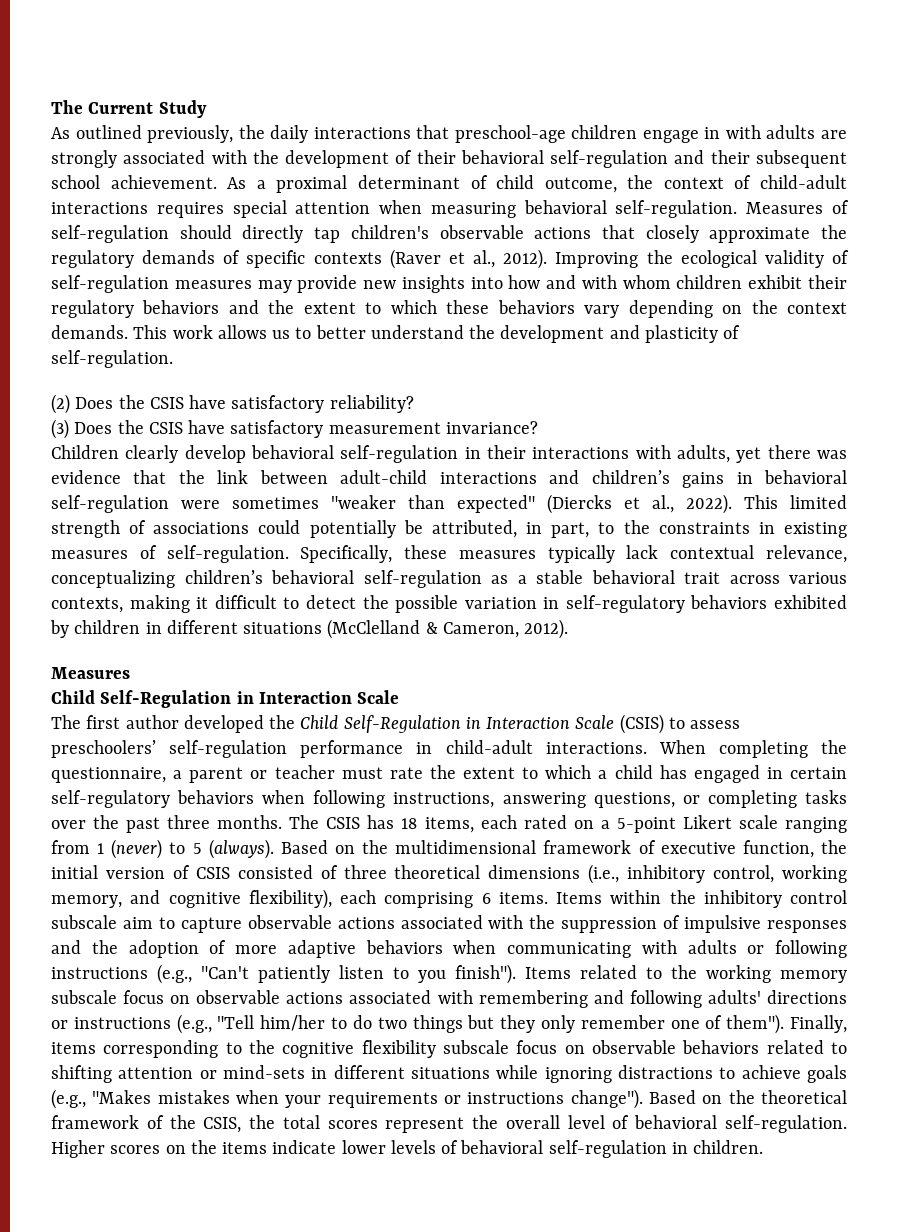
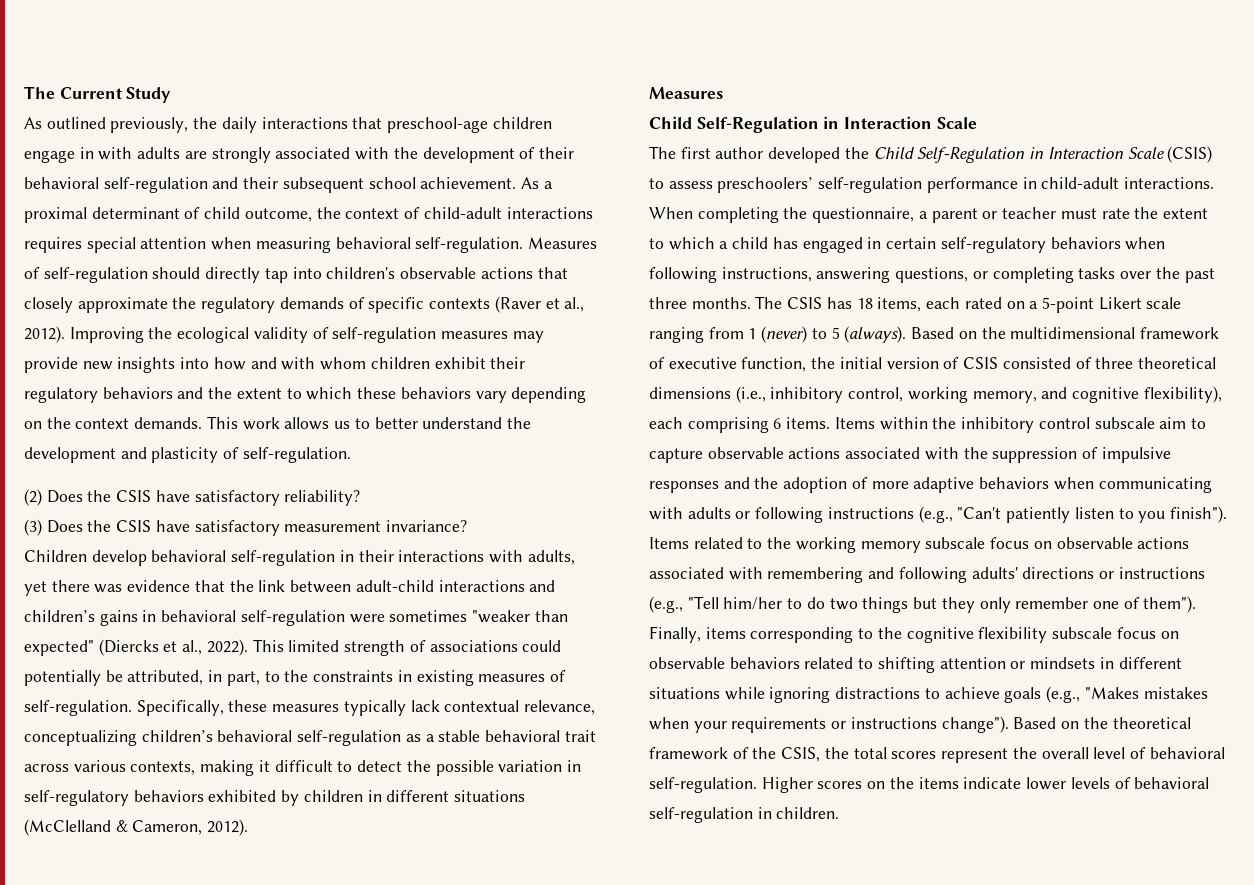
- Measures of self-regulation should directly tap children's observable actions that closely approximate the regulatory demands of specific contexts (Raver et al., 2012).
+ Measures of self-regulation should directly tap into children's observable actions that closely approximate the regulatory demands of specific contexts (Raver et al., 2012).
- Children clearly develop behavioral self-regulation in their interactions with adults, yet there was evidence that the link between adult-child interactions and children’s gains in behavioral self-regulation were sometimes "weaker than expected" (Diercks et al., 2022).
+ Children develop behavioral self-regulation in their interactions with adults, yet there was evidence that the link between adult-child interactions and children’s gains in behavioral self-regulation were sometimes "weaker than expected" (Diercks et al., 2022).
- Finally, items corresponding to the cognitive flexibility subscale focus on observable behaviors related to shifting attention or mind-sets in different situations while ignoring distractions to achieve goals (e.g., "Makes mistakes when your requirements or instructions change").
+ Finally, items corresponding to the cognitive flexibility subscale focus on observable behaviors related to shifting attention or mindsets in different situations while ignoring distractions to achieve goals (e.g., "Makes mistakes when your requirements or instructions change").

